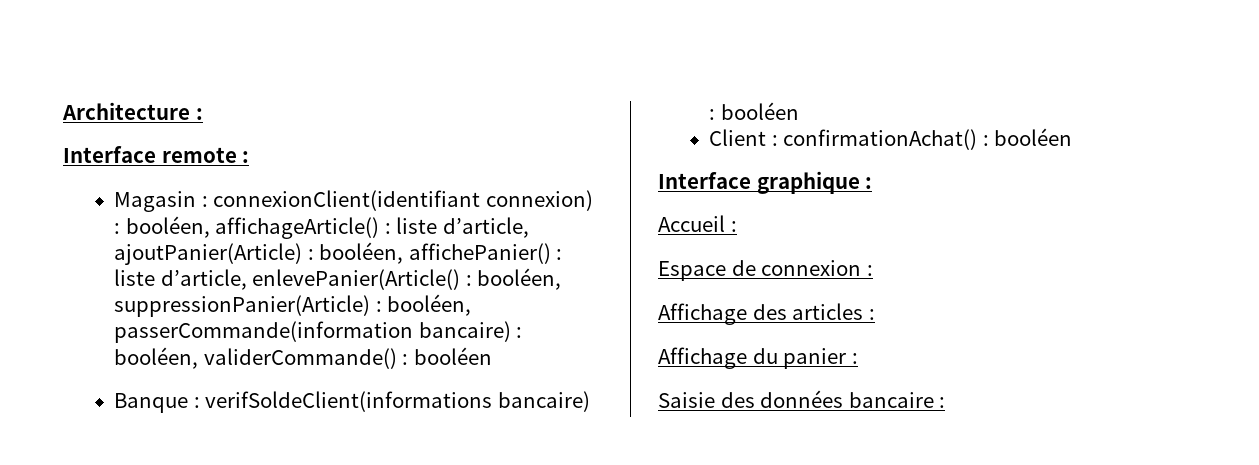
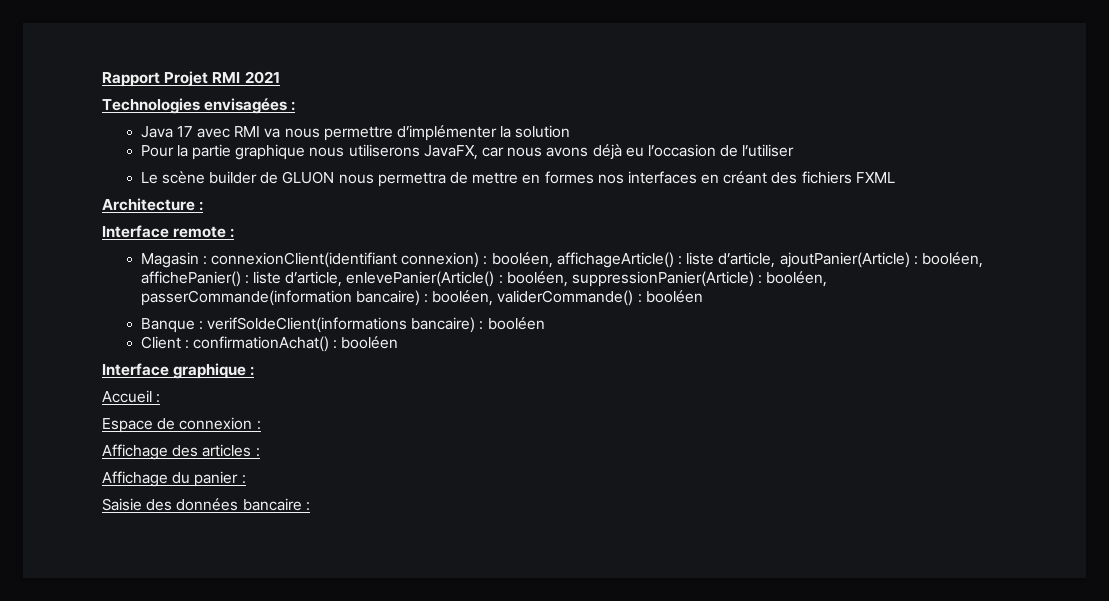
+ Rapport Projet RMI 2021
+ Technologies envisagées :
+ Java 17 avec RMI va nous permettre d’implémenter la solution
+ Pour la partie graphique nous utiliserons JavaFX, car nous avons déjà eu l’occasion de l’utiliser
+ Le scène builder de GLUON nous permettra de mettre en formes nos interfaces en créant des fichiers FXML

